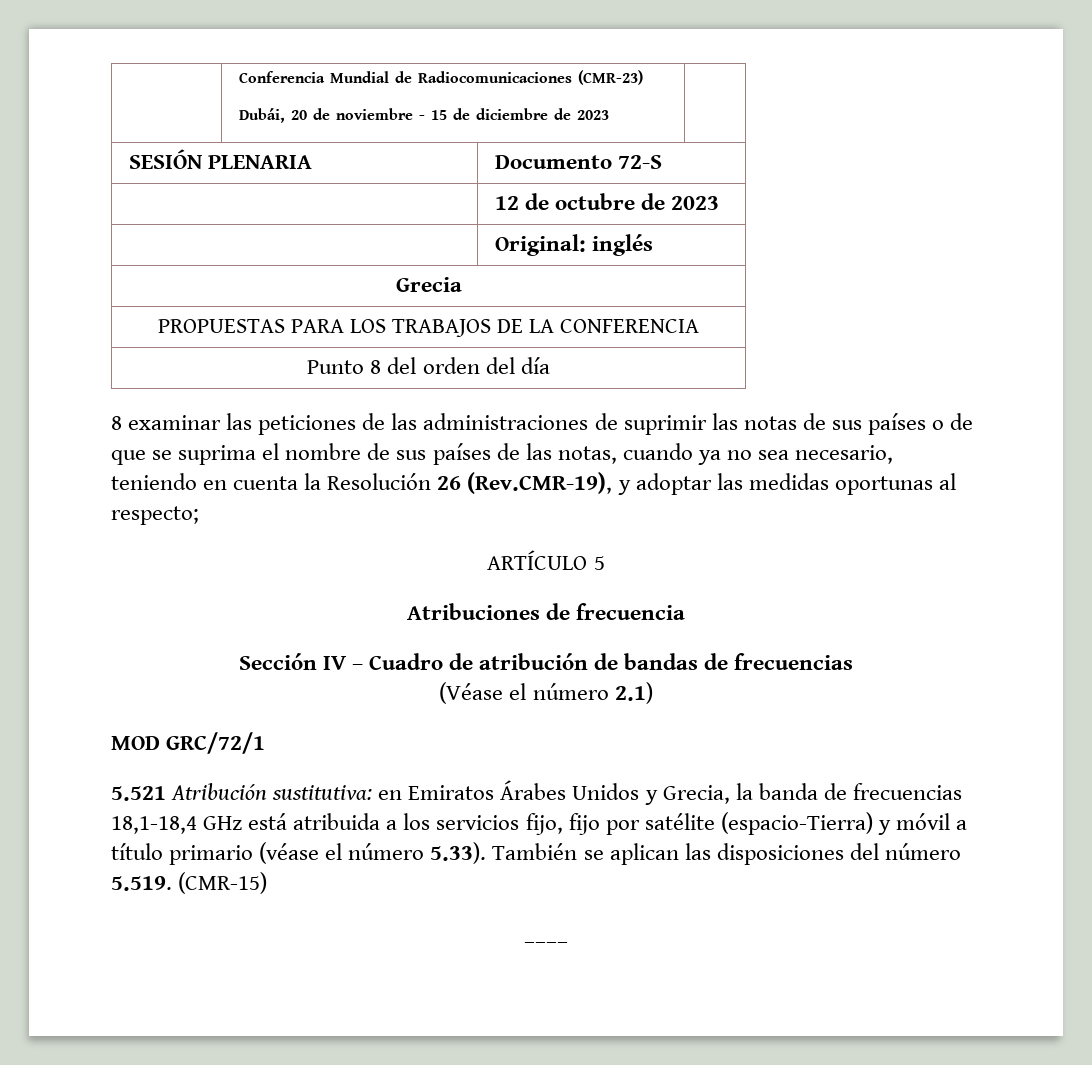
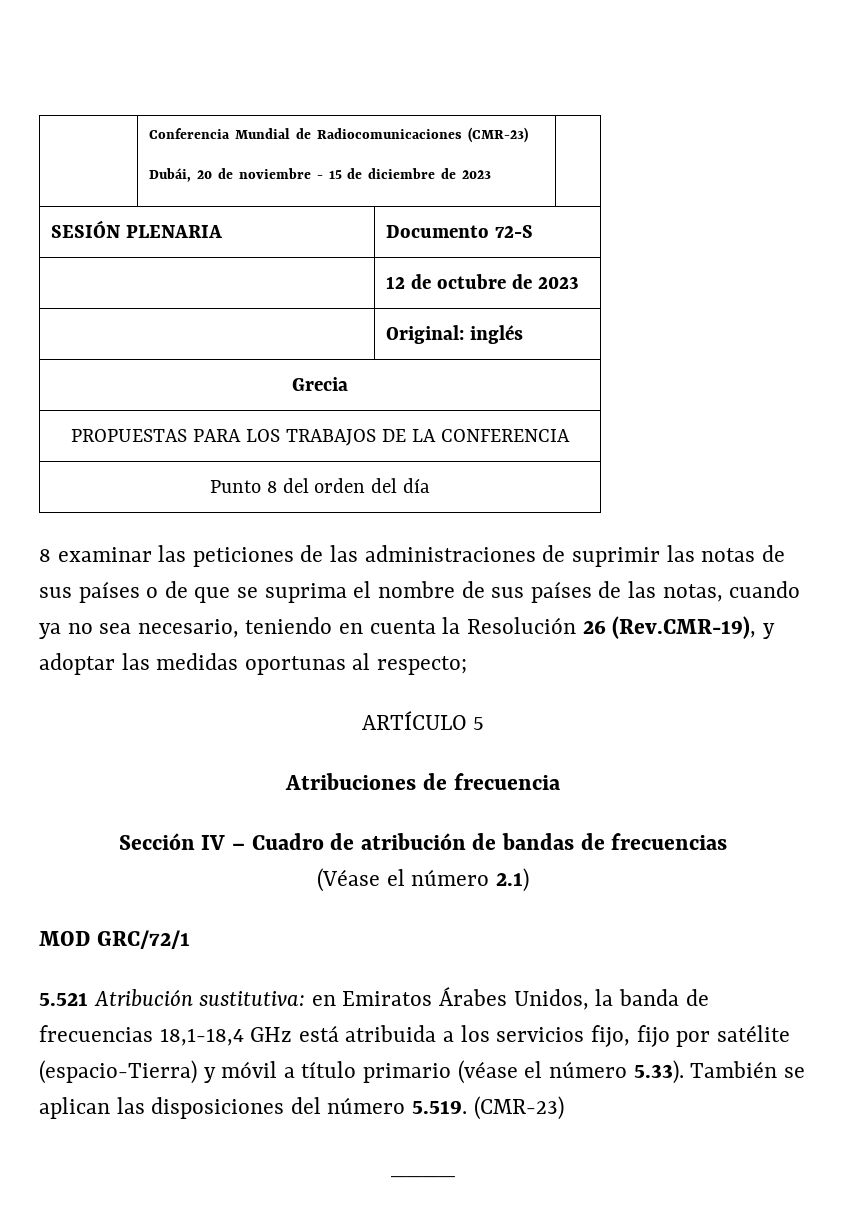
- 5.521 Atribución sustitutiva: en Emiratos Árabes Unidos y Grecia, la banda de frecuencias 18,1-18,4 GHz está atribuida a los servicios fijo, fijo por satélite (espacio-Tierra) y móvil a título primario (véase el número 5.33). También se aplican las disposiciones del número 5.519. (CMR-15)
+ 5.521 Atribución sustitutiva: en Emiratos Árabes Unidos, la banda de frecuencias 18,1-18,4 GHz está atribuida a los servicios fijo, fijo por satélite (espacio-Tierra) y móvil a título primario (véase el número 5.33). También se aplican las disposiciones del número 5.519. (CMR-23)

